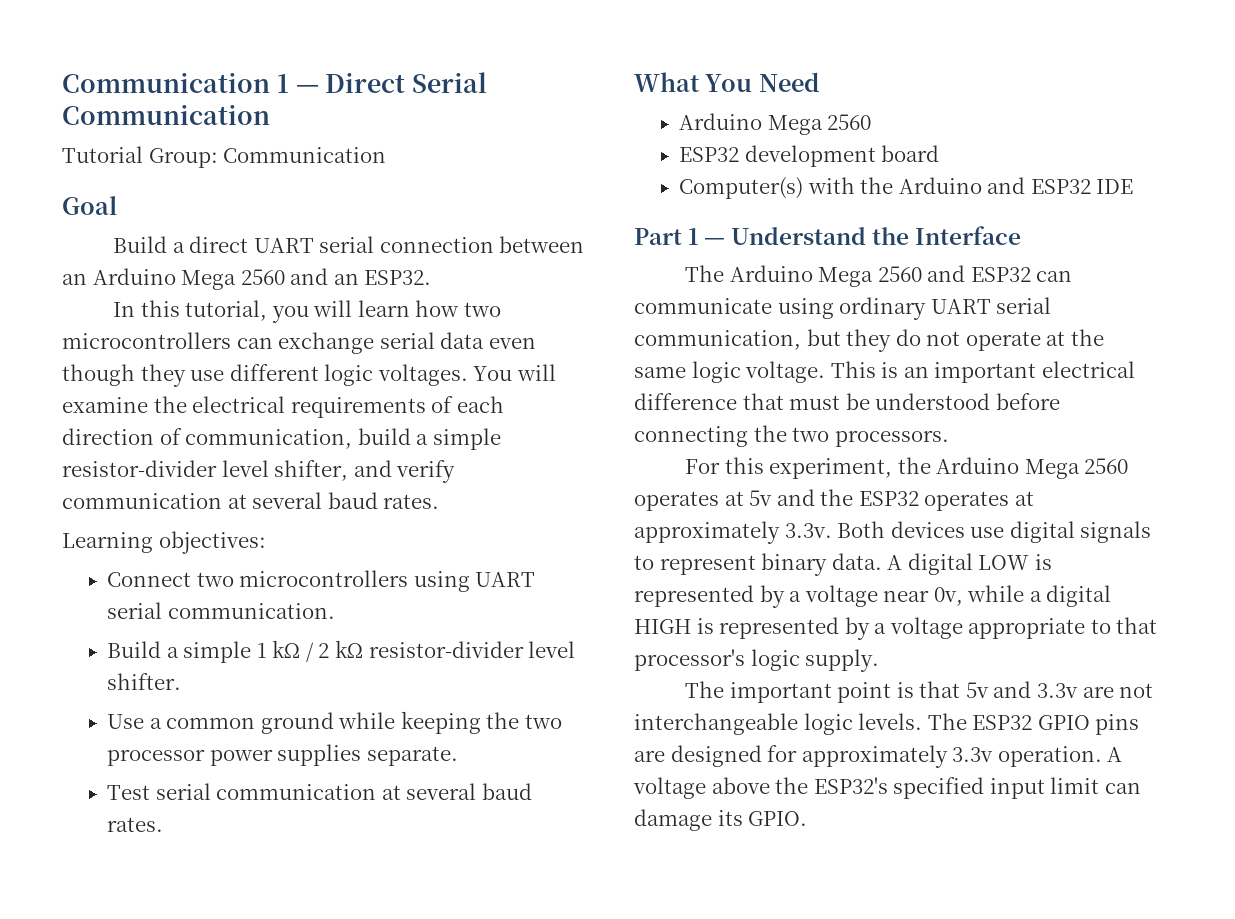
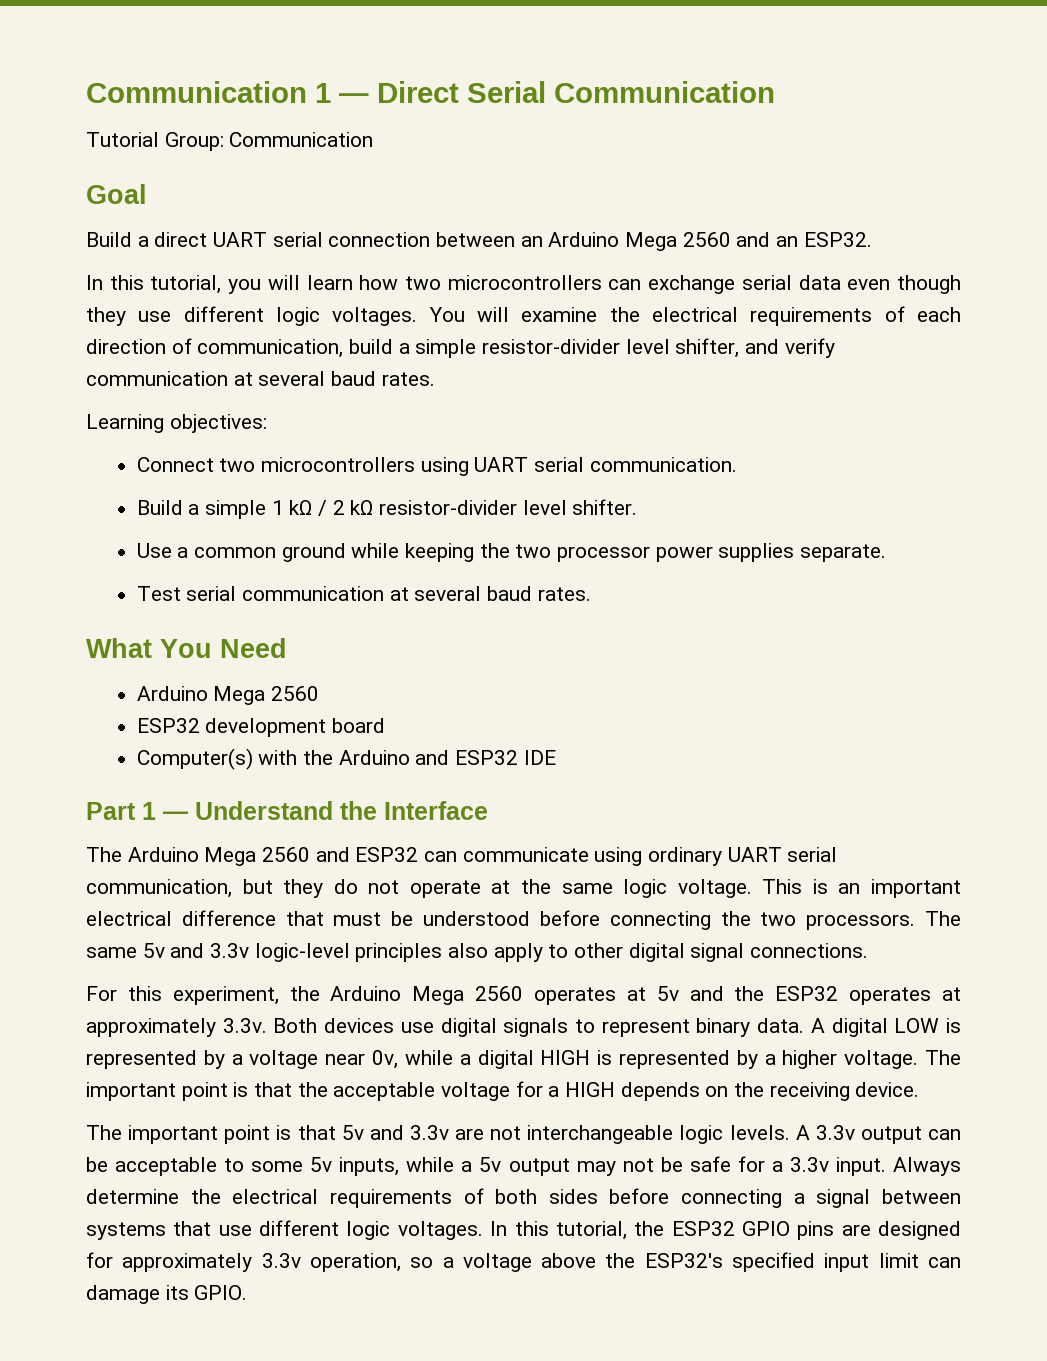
+ The same 5v and 3.3v logic-level principles also apply to other digital signal connections.
- A digital LOW is represented by a voltage near 0v, while a digital HIGH is represented by a voltage appropriate to that processor's logic supply.
+ A digital LOW is represented by a voltage near 0v, while a digital HIGH is represented by a higher voltage. The important point is that the acceptable voltage for a HIGH depends on the receiving device.
- The ESP32 GPIO pins are designed for approximately 3.3v operation. A voltage above the ESP32's specified input limit can damage its GPIO.
+ A 3.3v output can be acceptable to some 5v inputs, while a 5v output may not be safe for a 3.3v input. Always determine the electrical requirements of both sides before connecting a signal between systems that use different logic voltages. In this tutorial, the ESP32 GPIO pins are designed for approximately 3.3v operation, so a voltage above the ESP32's specified input limit can damage its GPIO.

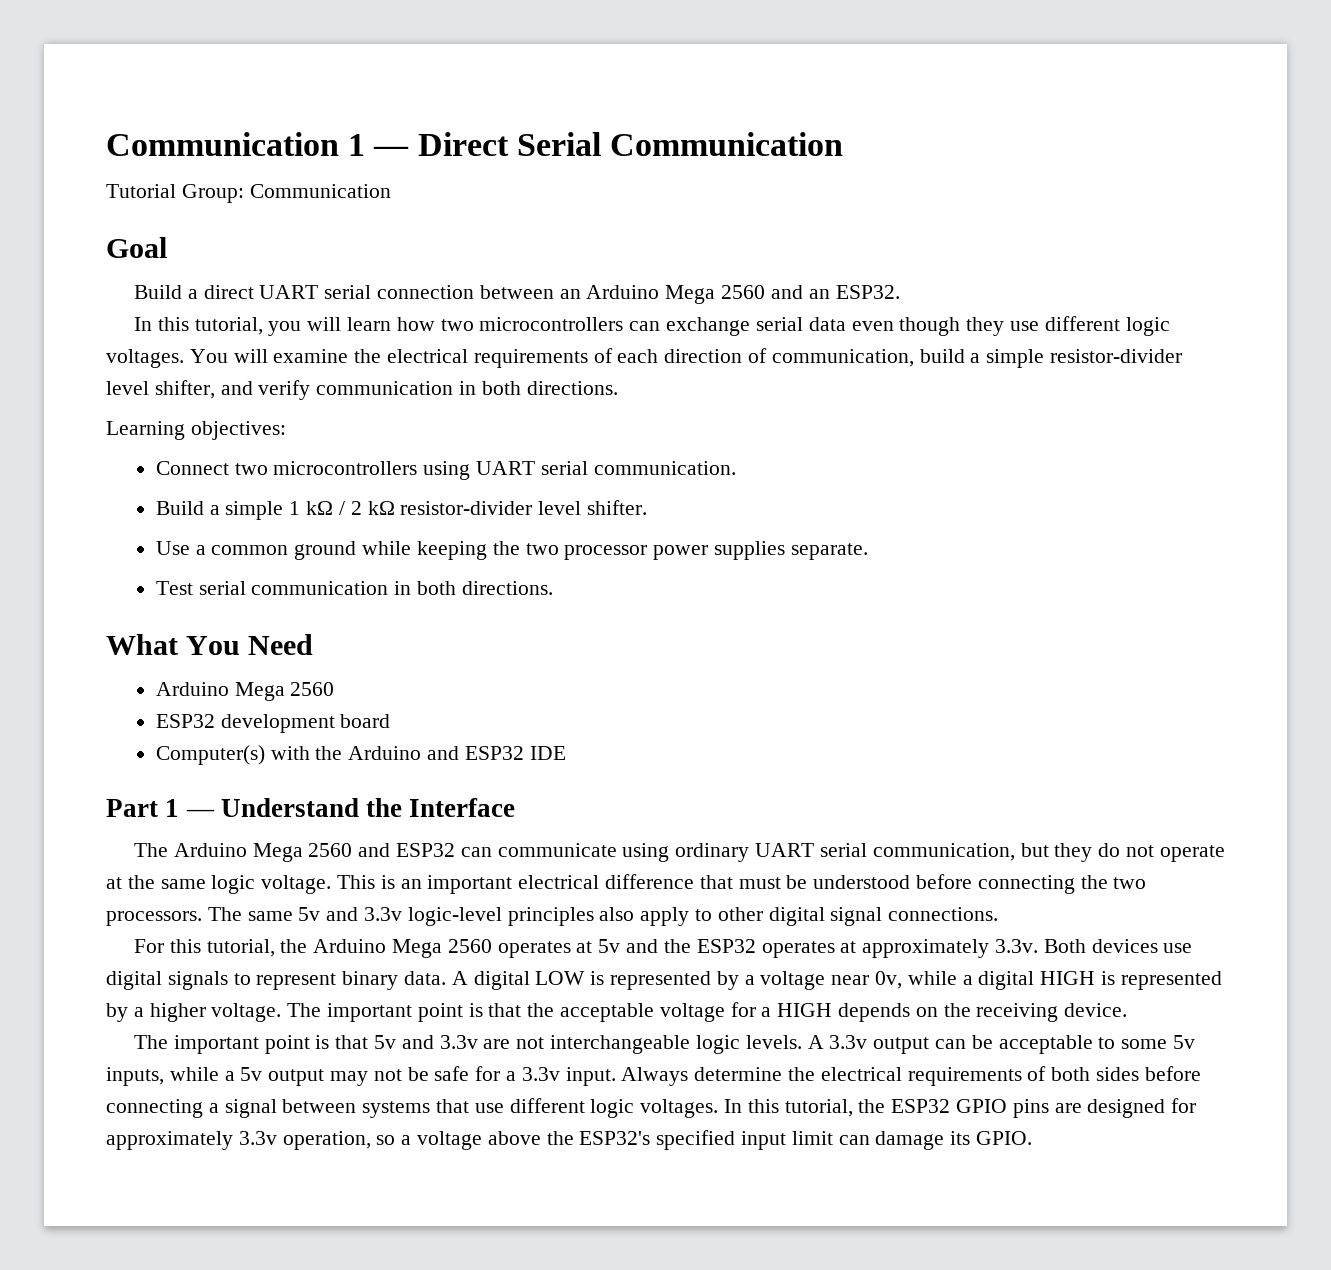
- You will examine the electrical requirements of each direction of communication, build a simple resistor-divider level shifter, and verify communication at several baud rates.
+ You will examine the electrical requirements of each direction of communication, build a simple resistor-divider level shifter, and verify communication in both directions.
- Test serial communication at several baud rates.
+ Test serial communication in both directions.
- For this experiment, the Arduino Mega 2560 operates at 5v and the ESP32 operates at approximately 3.3v. Both devices use digital signals to represent binary data.
+ For this tutorial, the Arduino Mega 2560 operates at 5v and the ESP32 operates at approximately 3.3v. Both devices use digital signals to represent binary data.

